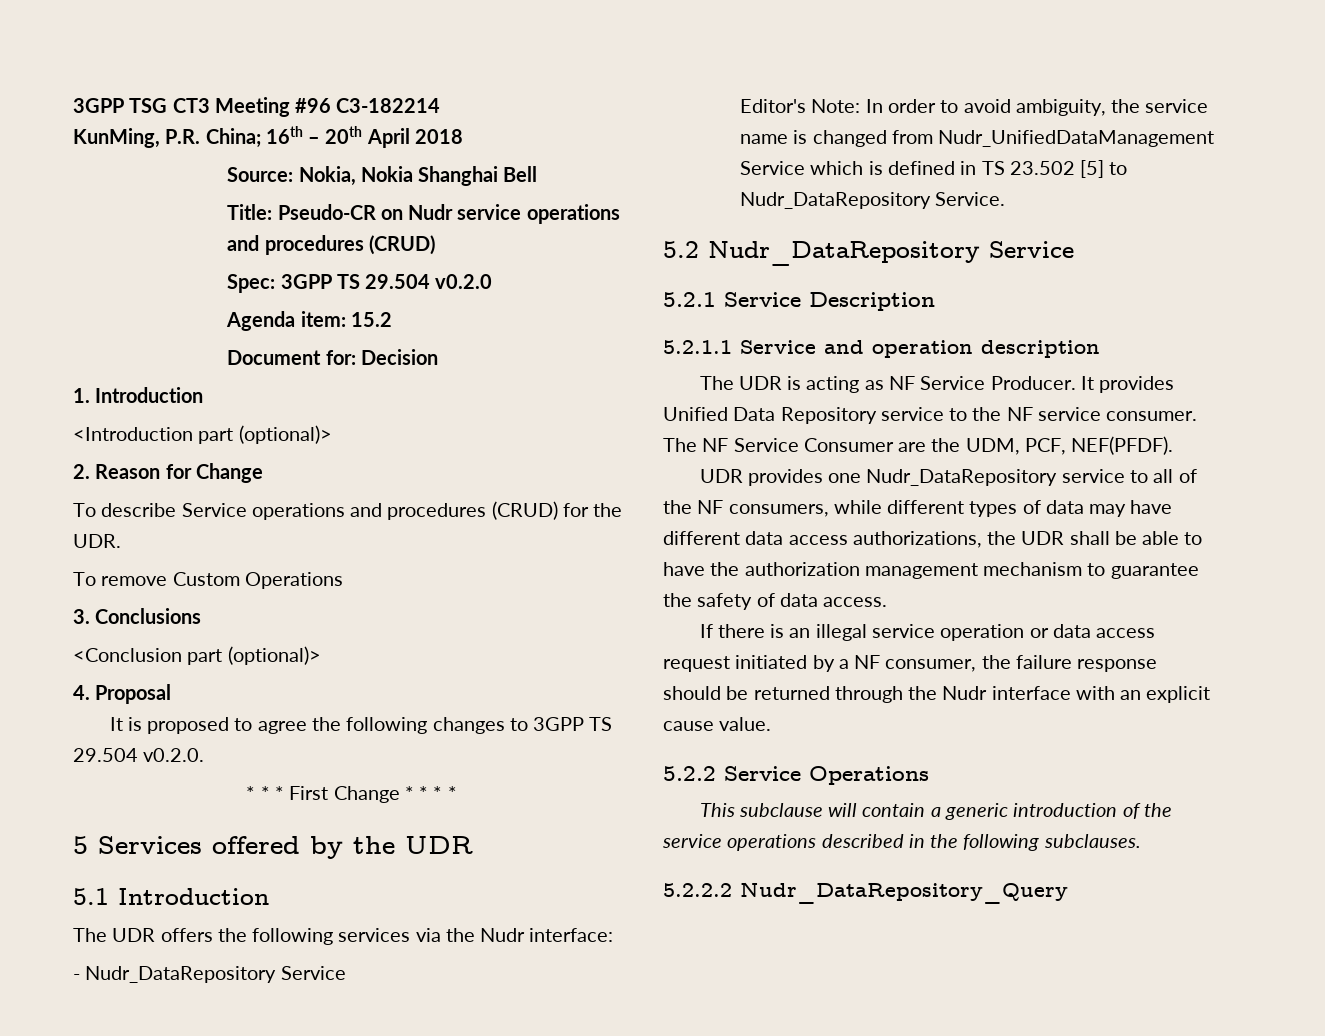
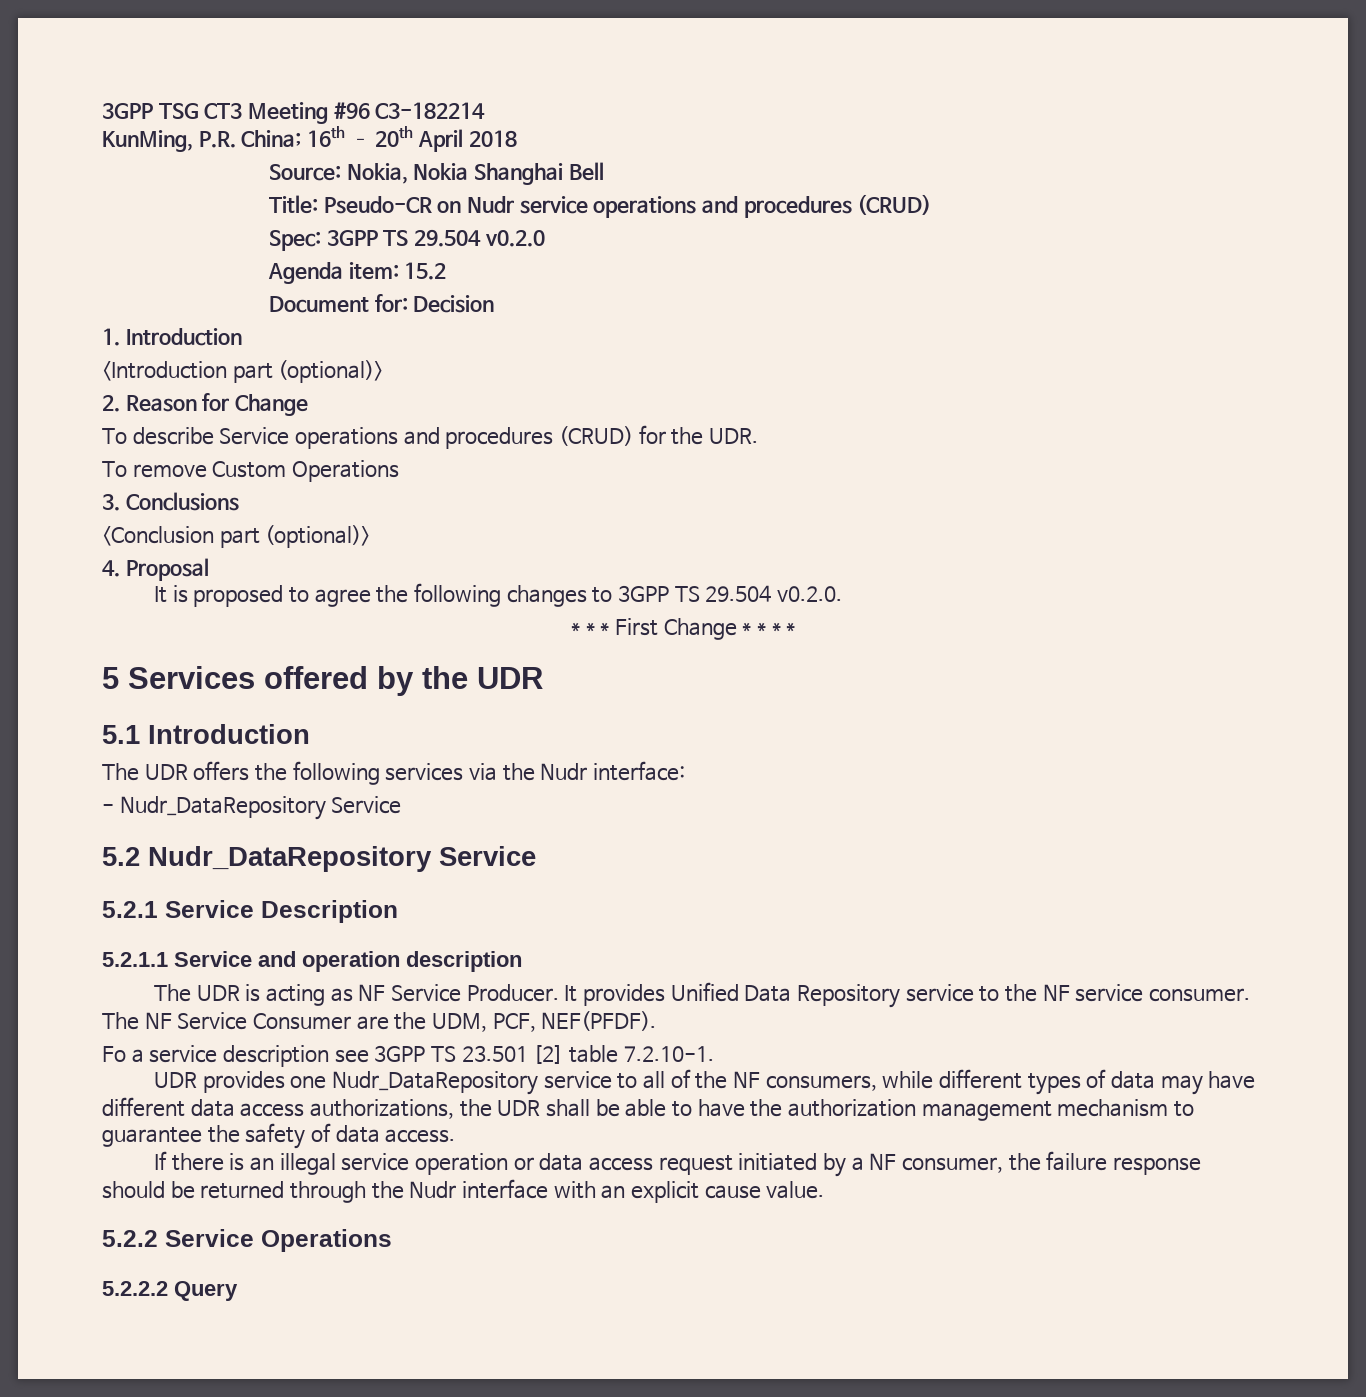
- Editor's Note: In order to avoid ambiguity, the service name is changed from Nudr_UnifiedDataManagement Service which is defined in TS 23.502 [5] to Nudr_DataRepository Service.
+ Fo a service description see 3GPP TS 23.501 [2] table 7.2.10-1.
- This subclause will contain a generic introduction of the service operations described in the following subclauses.
- 5.2.2.2 Nudr_DataRepository_Query
+ 5.2.2.2 Query

